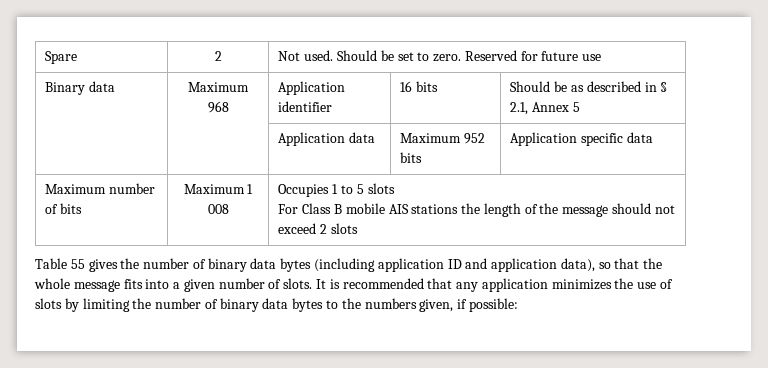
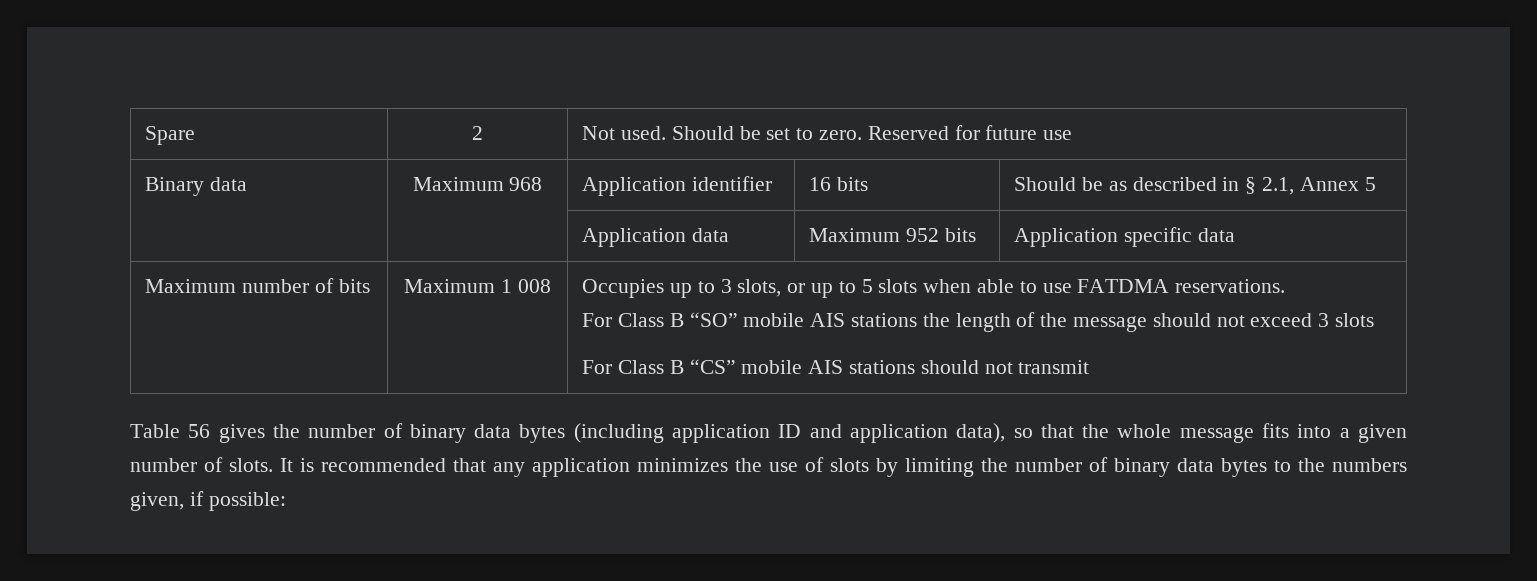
- Occupies 1 to 5 slots
- For Class B mobile AIS stations the length of the message should not exceed 2 slots
+ Occupies up to 3 slots, or up to 5 slots when able to use FATDMA reservations.
+ For Class B “SO” mobile AIS stations the length of the message should not exceed 3 slots
+ For Class B “CS” mobile AIS stations should not transmit
- Table 55 gives the number of binary data bytes (including application ID and application data), so that the whole message fits into a given number of slots.
+ Table 56 gives the number of binary data bytes (including application ID and application data), so that the whole message fits into a given number of slots.

